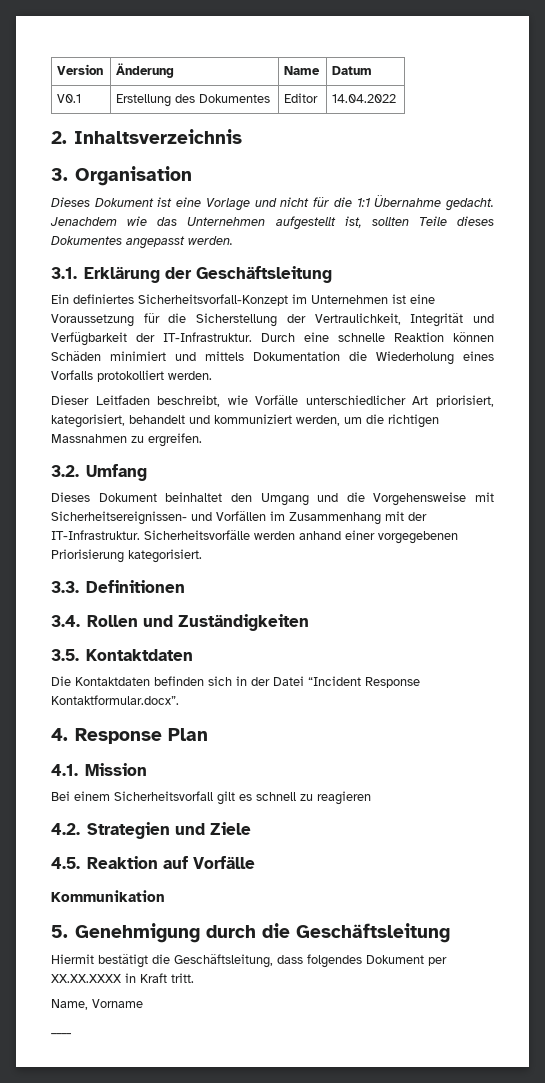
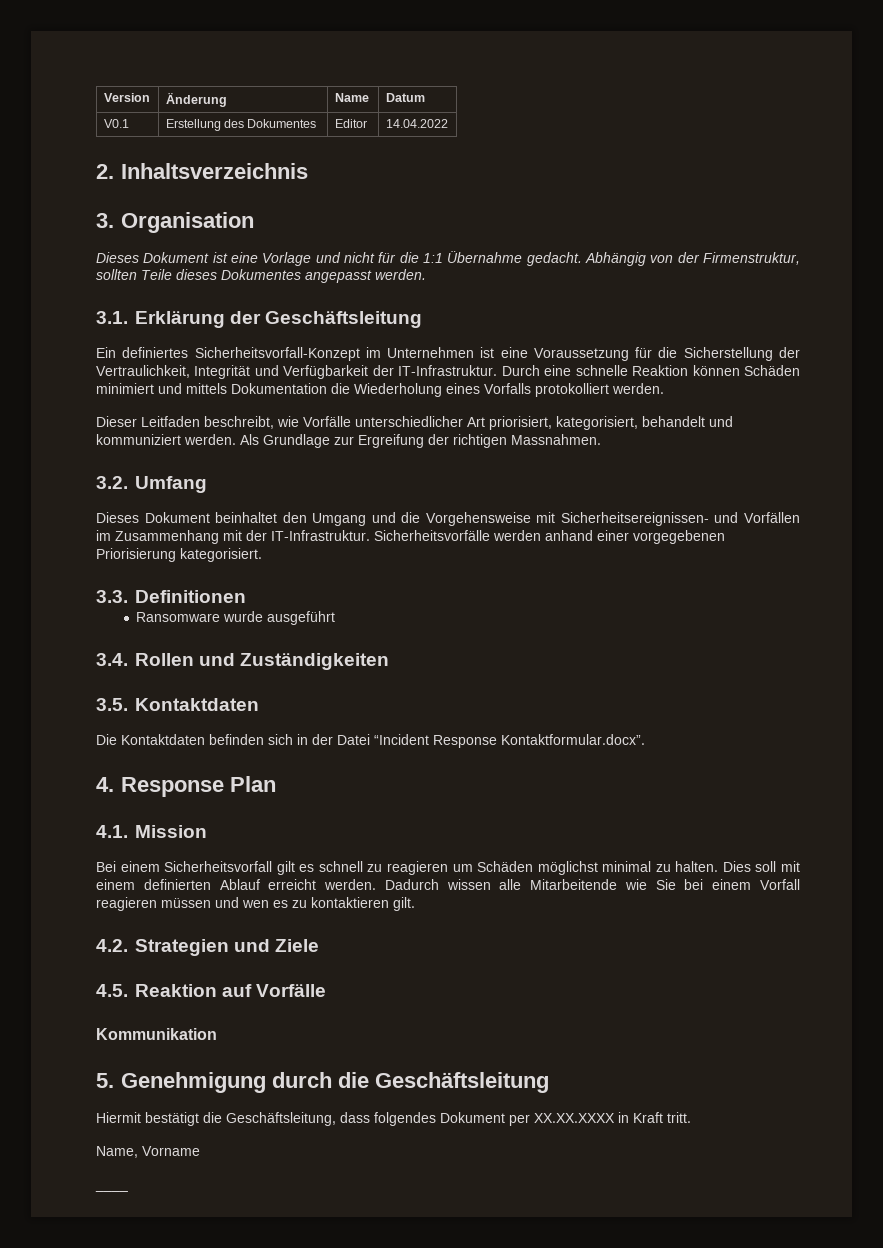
- Jenachdem wie das Unternehmen aufgestellt ist, sollten Teile dieses Dokumentes angepasst werden.
+ Abhängig von der Firmenstruktur, sollten Teile dieses Dokumentes angepasst werden.
- Dieser Leitfaden beschreibt, wie Vorfälle unterschiedlicher Art priorisiert, kategorisiert, behandelt und kommuniziert werden, um die richtigen Massnahmen zu ergreifen.
+ Dieser Leitfaden beschreibt, wie Vorfälle unterschiedlicher Art priorisiert, kategorisiert, behandelt und kommuniziert werden. Als Grundlage zur Ergreifung der richtigen Massnahmen.
+ Ransomware wurde ausgeführt
- Bei einem Sicherheitsvorfall gilt es schnell zu reagieren
+ Bei einem Sicherheitsvorfall gilt es schnell zu reagieren um Schäden möglichst minimal zu halten. Dies soll mit einem definierten Ablauf erreicht werden. Dadurch wissen alle Mitarbeitende wie Sie bei einem Vorfall reagieren müssen und wen es zu kontaktieren gilt.

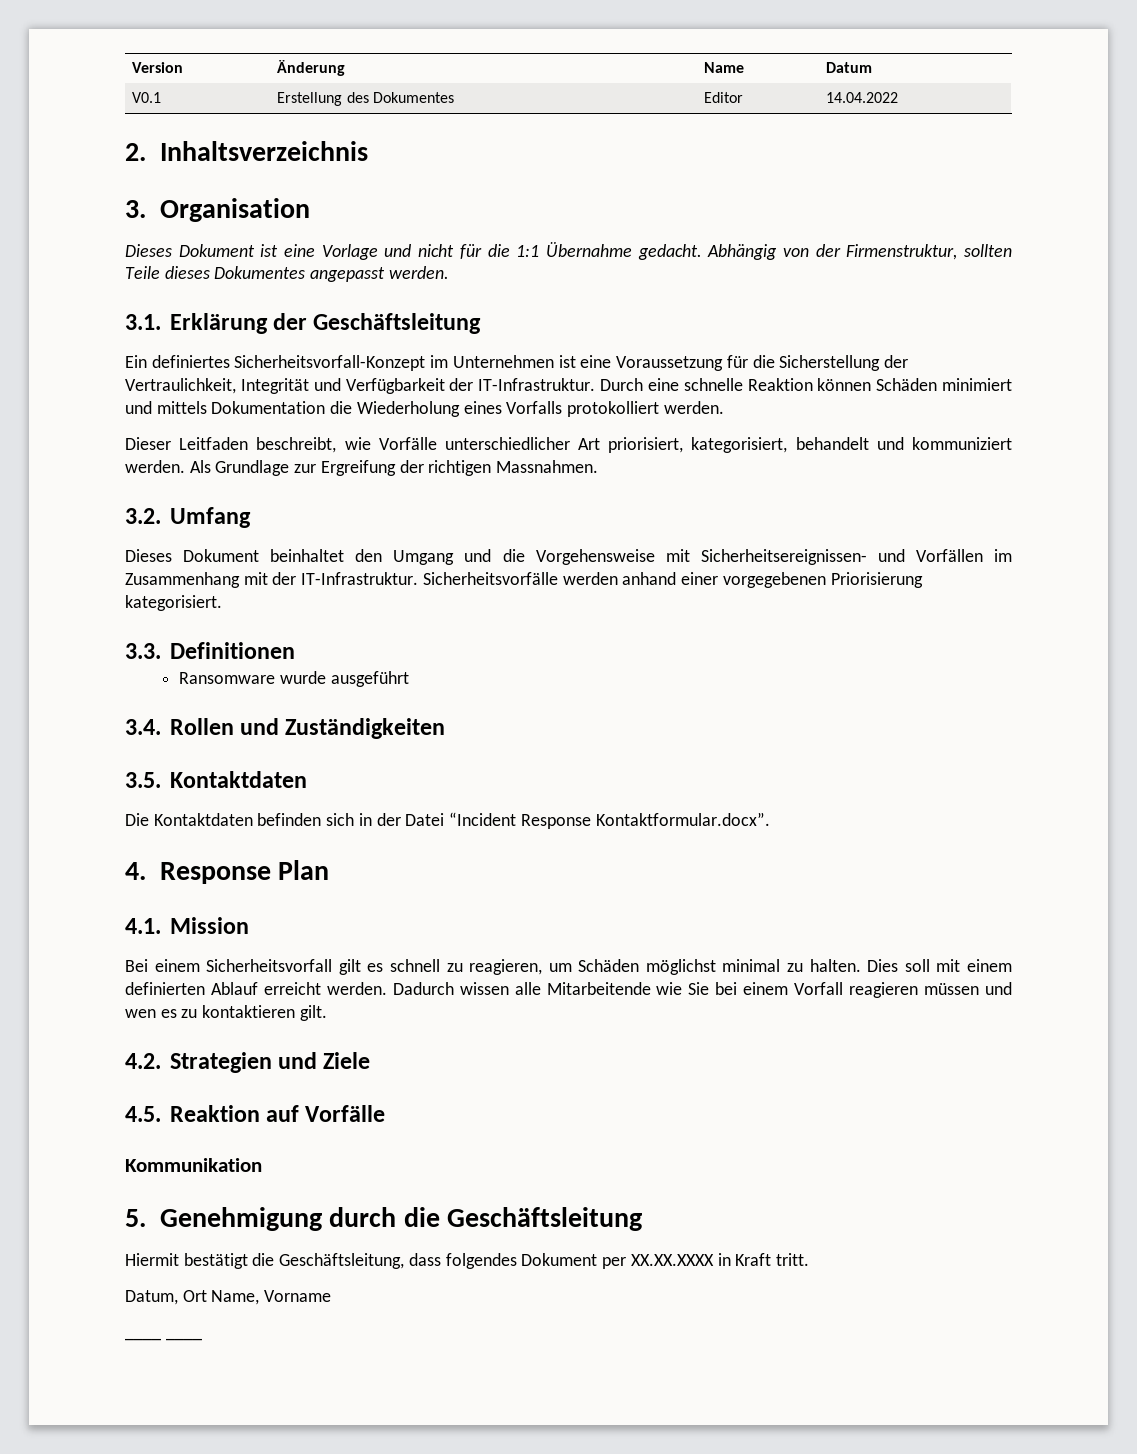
- Bei einem Sicherheitsvorfall gilt es schnell zu reagieren um Schäden möglichst minimal zu halten.
+ Bei einem Sicherheitsvorfall gilt es schnell zu reagieren, um Schäden möglichst minimal zu halten.
- Name, Vorname
+ Datum, Ort Name, Vorname
- ____
+ ____ ____

